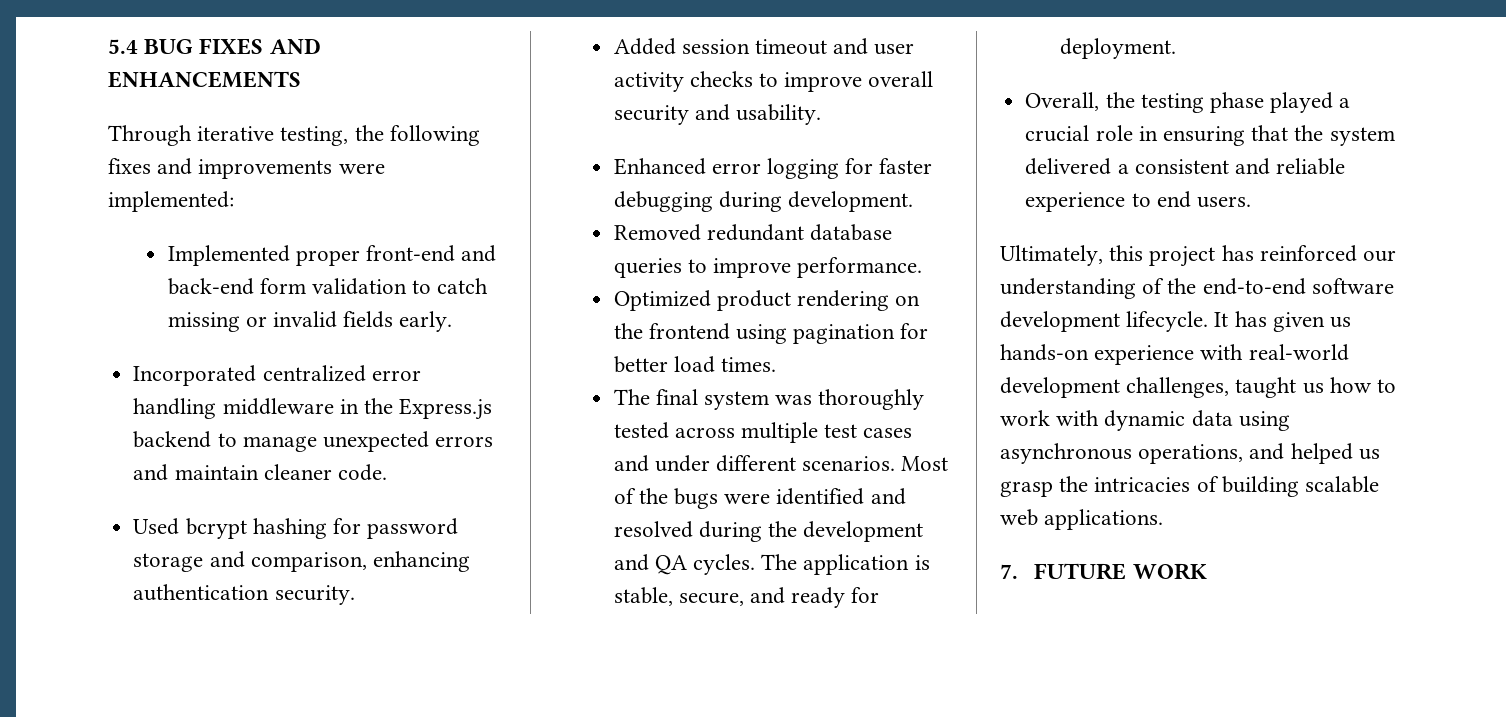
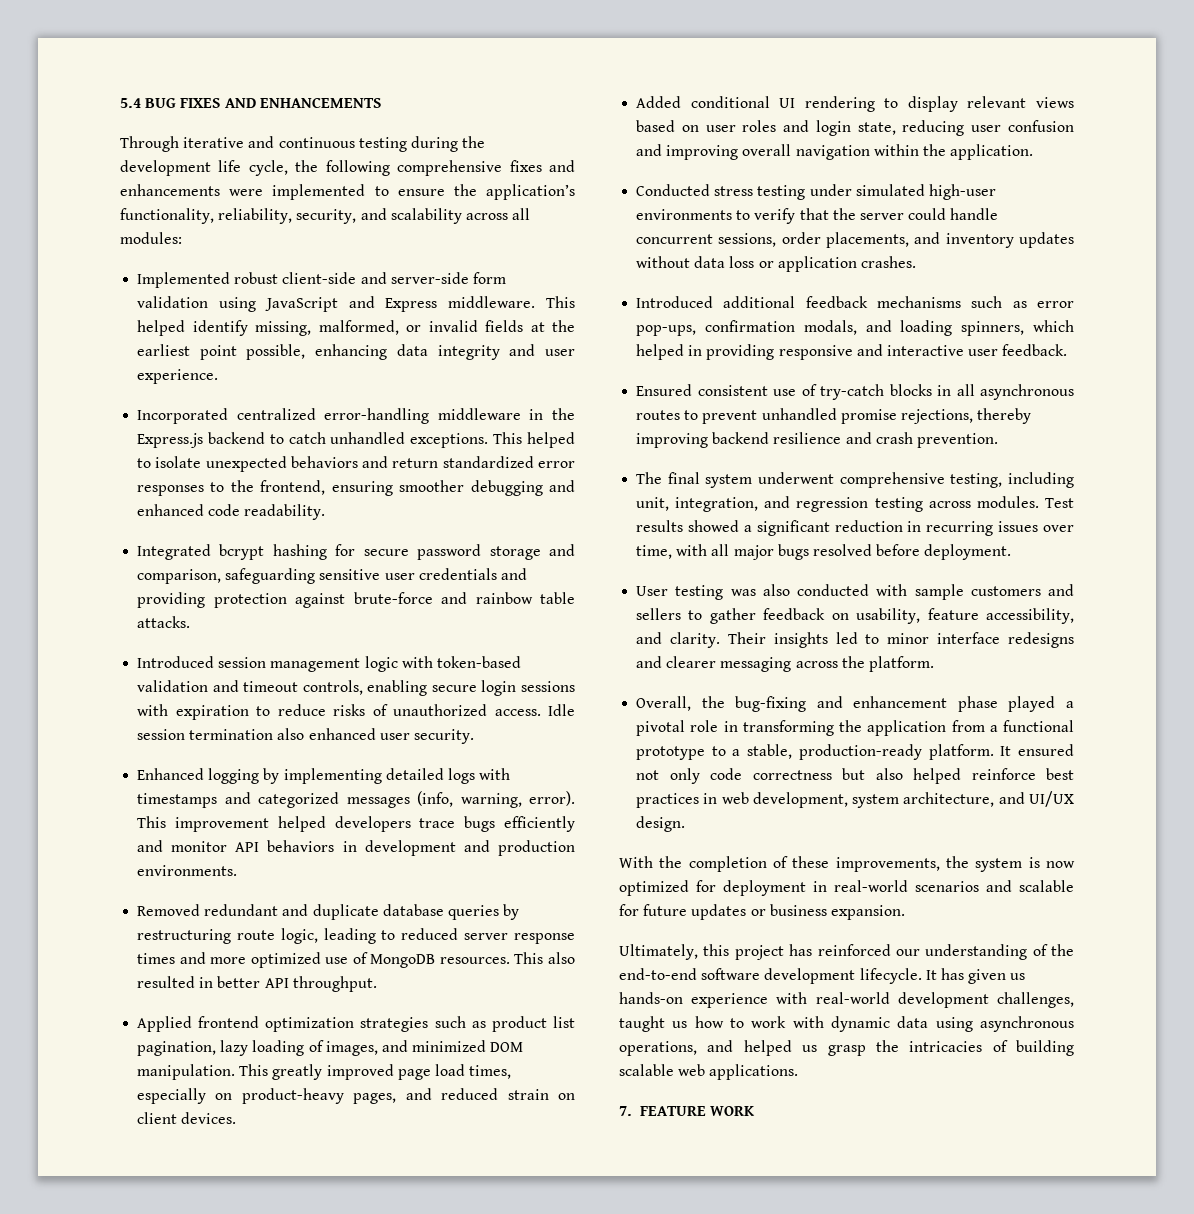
- Through iterative testing, the following fixes and improvements were implemented:
- Implemented proper front-end and back-end form validation to catch missing or invalid fields early.
+ Through iterative and continuous testing during the development life cycle, the following comprehensive fixes and enhancements were implemented to ensure the application’s functionality, reliability, security, and scalability across all modules:
+ Implemented robust client-side and server-side form validation using JavaScript and Express middleware. This helped identify missing, malformed, or invalid fields at the earliest point possible, enhancing data integrity and user experience.
- Incorporated centralized error handling middleware in the Express.js backend to manage unexpected errors and maintain cleaner code.
- Used bcrypt hashing for password storage and comparison, enhancing authentication security.
- Added session timeout and user activity checks to improve overall security and usability.
- Enhanced error logging for faster debugging during development.
- Removed redundant database queries to improve performance.
- Optimized product rendering on the frontend using pagination for better load times.
- The final system was thoroughly tested across multiple test cases and under different scenarios. Most of the bugs were identified and resolved during the development and QA cycles. The application is stable, secure, and ready for deployment.
+ Incorporated centralized error-handling middleware in the Express.js backend to catch unhandled exceptions. This helped to isolate unexpected behaviors and return standardized error responses to the frontend, ensuring smoother debugging and enhanced code readability.
+ Integrated bcrypt hashing for secure password storage and comparison, safeguarding sensitive user credentials and providing protection against brute-force and rainbow table attacks.
+ Introduced session management logic with token-based validation and timeout controls, enabling secure login sessions with expiration to reduce risks of unauthorized access. Idle session termination also enhanced user security.
+ Enhanced logging by implementing detailed logs with timestamps and categorized messages (info, warning, error). This improvement helped developers trace bugs efficiently and monitor API behaviors in development and production environments.
+ Removed redundant and duplicate database queries by restructuring route logic, leading to reduced server response times and more optimized use of MongoDB resources. This also resulted in better API throughput.
+ Applied frontend optimization strategies such as product list pagination, lazy loading of images, and minimized DOM manipulation. This greatly improved page load times, especially on product-heavy pages, and reduced strain on client devices.
+ Added conditional UI rendering to display relevant views based on user roles and login state, reducing user confusion and improving overall navigation within the application.
+ Conducted stress testing under simulated high-user environments to verify that the server could handle concurrent sessions, order placements, and inventory updates without data loss or application crashes.
+ Introduced additional feedback mechanisms such as error pop-ups, confirmation modals, and loading spinners, which helped in providing responsive and interactive user feedback.
+ Ensured consistent use of try-catch blocks in all asynchronous routes to prevent unhandled promise rejections, thereby improving backend resilience and crash prevention.
+ The final system underwent comprehensive testing, including unit, integration, and regression testing across modules. Test results showed a significant reduction in recurring issues over time, with all major bugs resolved before deployment.
+ User testing was also conducted with sample customers and sellers to gather feedback on usability, feature accessibility, and clarity. Their insights led to minor interface redesigns and clearer messaging across the platform.
- Overall, the testing phase played a crucial role in ensuring that the system delivered a consistent and reliable experience to end users.
+ Overall, the bug-fixing and enhancement phase played a pivotal role in transforming the application from a functional prototype to a stable, production-ready platform. It ensured not only code correctness but also helped reinforce best practices in web development, system architecture, and UI/UX design.
+ With the completion of these improvements, the system is now optimized for deployment in real-world scenarios and scalable for future updates or business expansion.
- 7. FUTURE WORK
+ 7. FEATURE WORK

